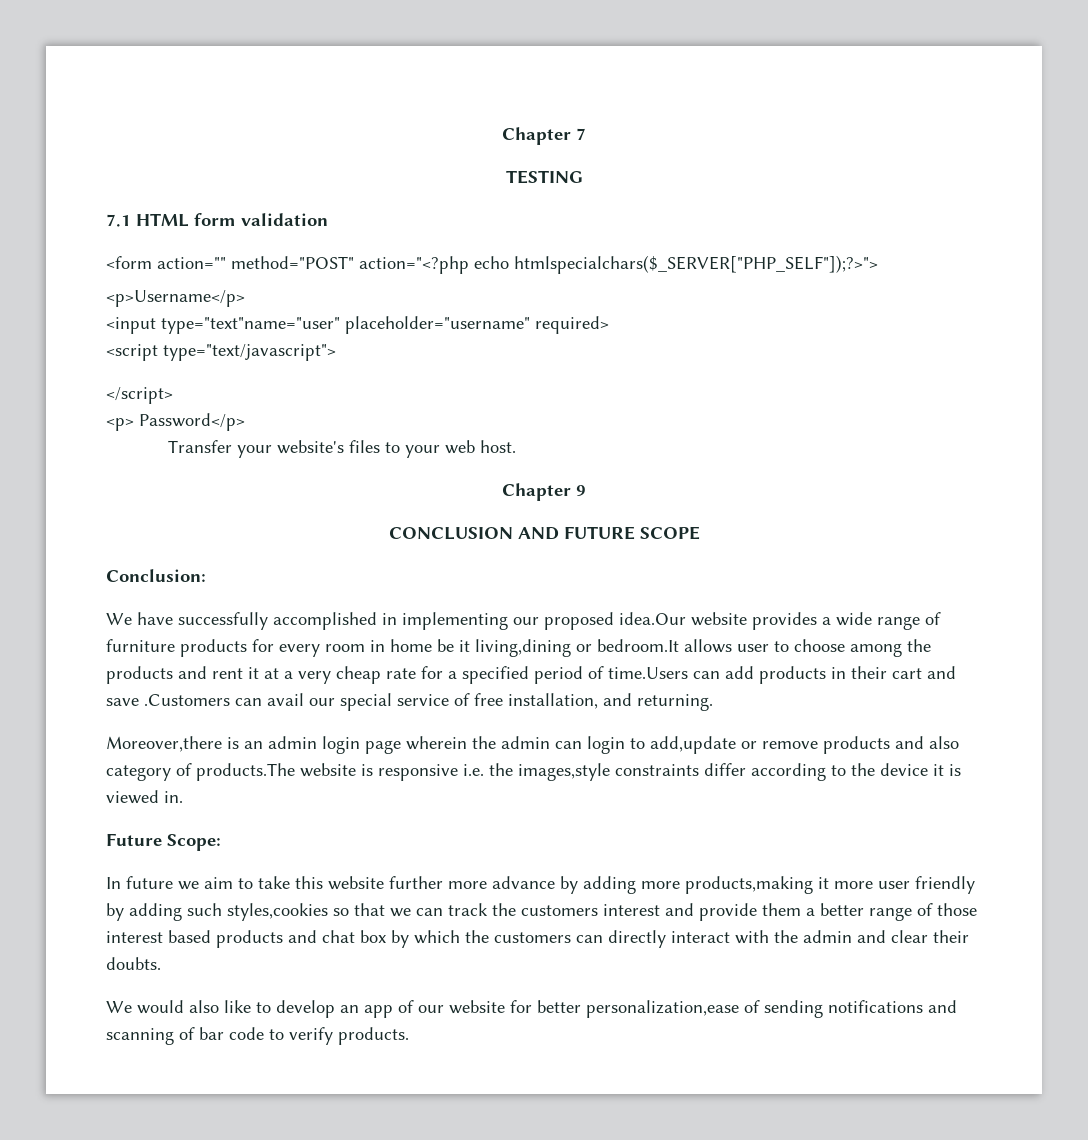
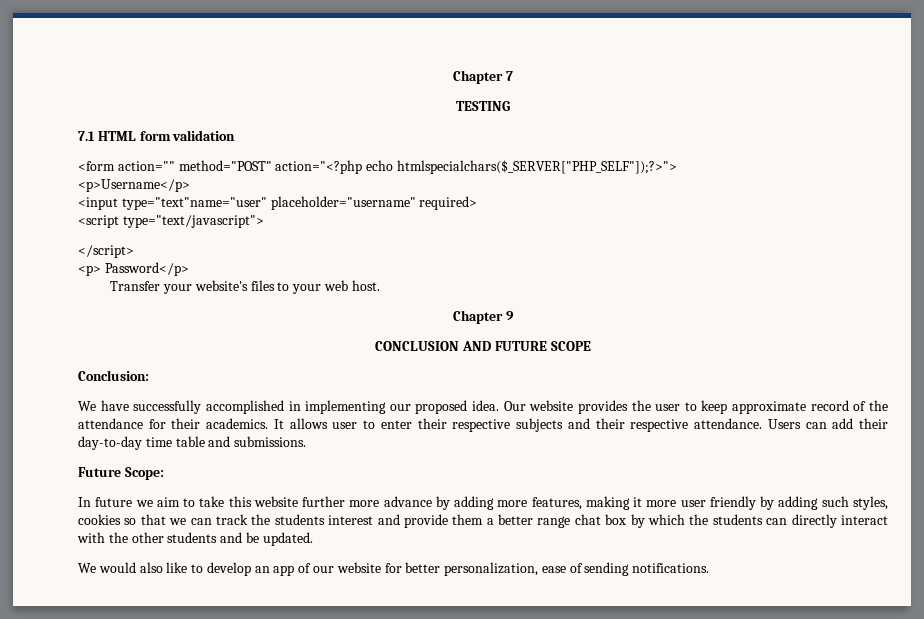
- We have successfully accomplished in implementing our proposed idea.Our website provides a wide range of furniture products for every room in home be it living,dining or bedroom.It allows user to choose among the products and rent it at a very cheap rate for a specified period of time.Users can add products in their cart and save .Customers can avail our special service of free installation, and returning.
- Moreover,there is an admin login page wherein the admin can login to add,update or remove products and also category of products.The website is responsive i.e. the images,style constraints differ according to the device it is viewed in.
+ We have successfully accomplished in implementing our proposed idea. Our website provides the user to keep approximate record of the attendance for their academics. It allows user to enter their respective subjects and their respective attendance. Users can add their day-to-day time table and submissions.
- In future we aim to take this website further more advance by adding more products,making it more user friendly by adding such styles,cookies so that we can track the customers interest and provide them a better range of those interest based products and chat box by which the customers can directly interact with the admin and clear their doubts.
+ In future we aim to take this website further more advance by adding more features, making it more user friendly by adding such styles, cookies so that we can track the students interest and provide them a better range chat box by which the students can directly interact with the other students and be updated.
- We would also like to develop an app of our website for better personalization,ease of sending notifications and scanning of bar code to verify products.
+ We would also like to develop an app of our website for better personalization, ease of sending notifications.

